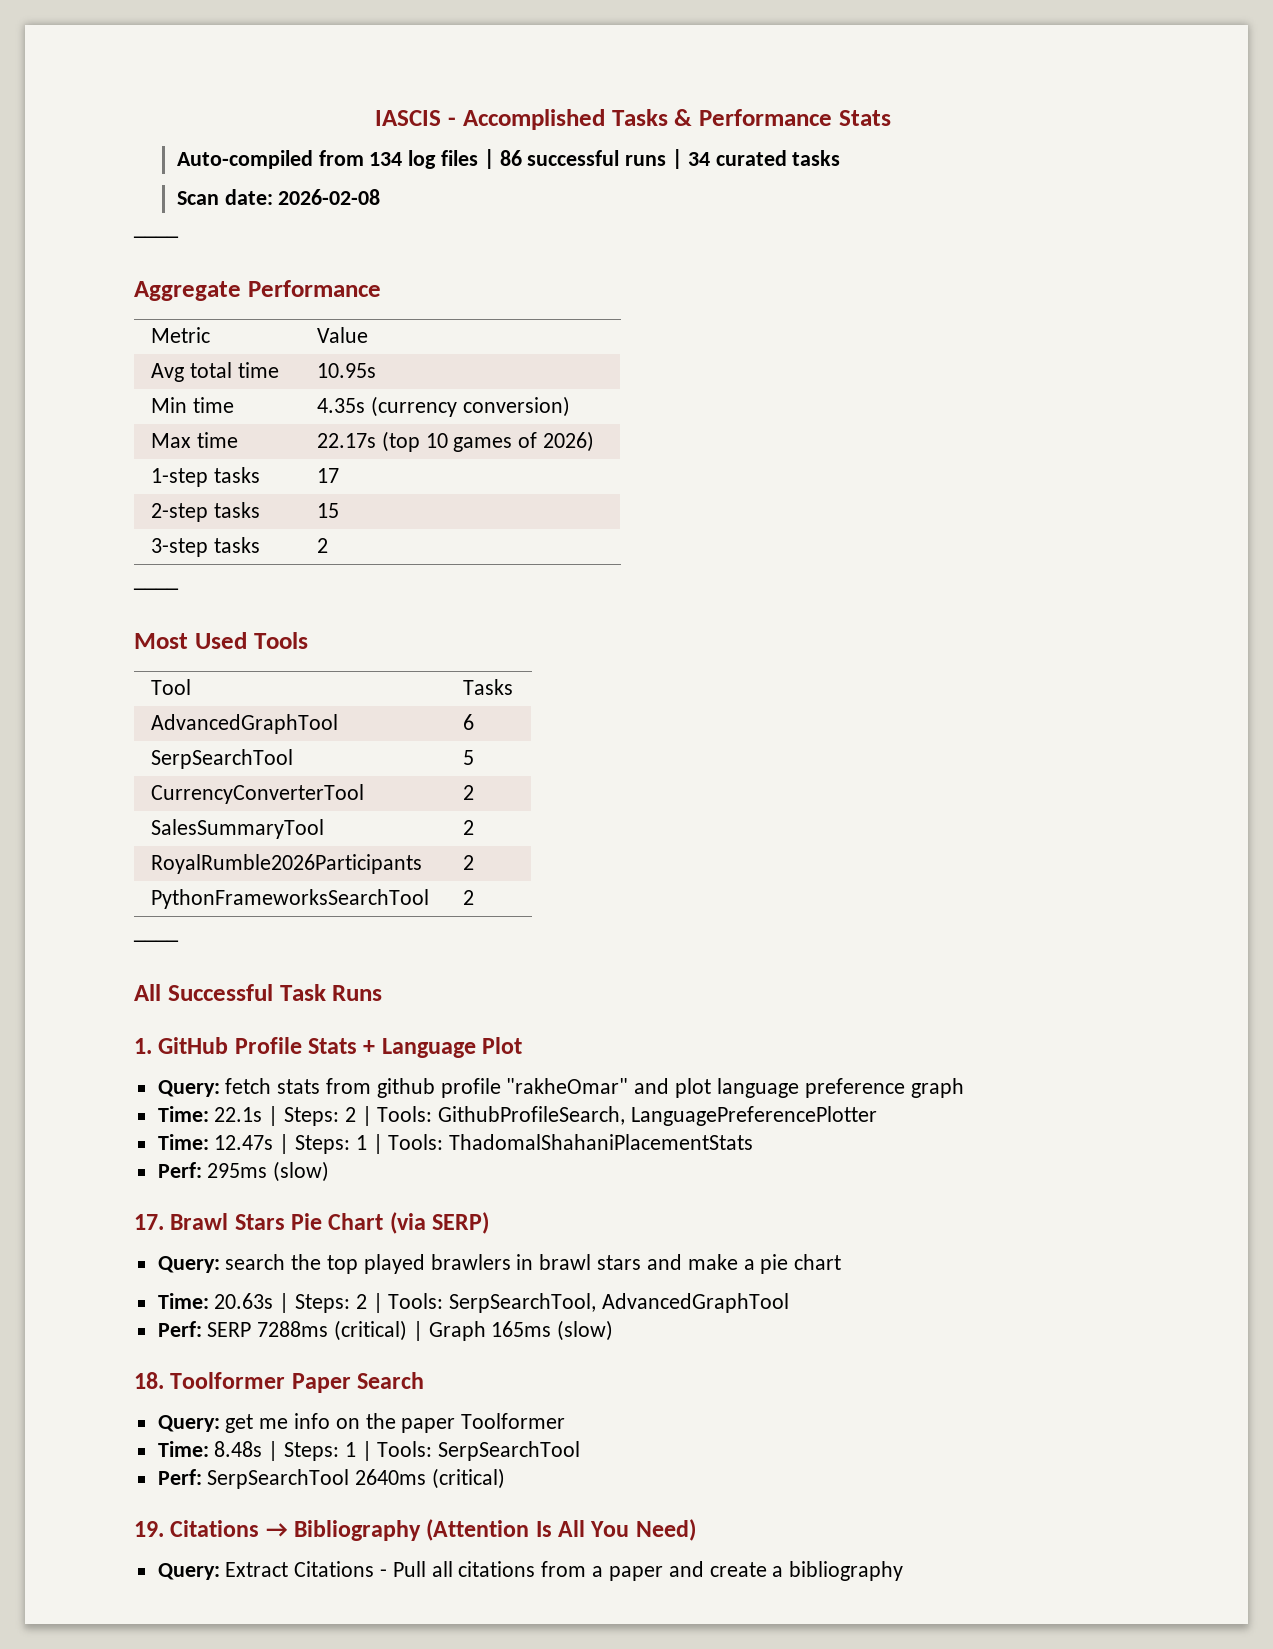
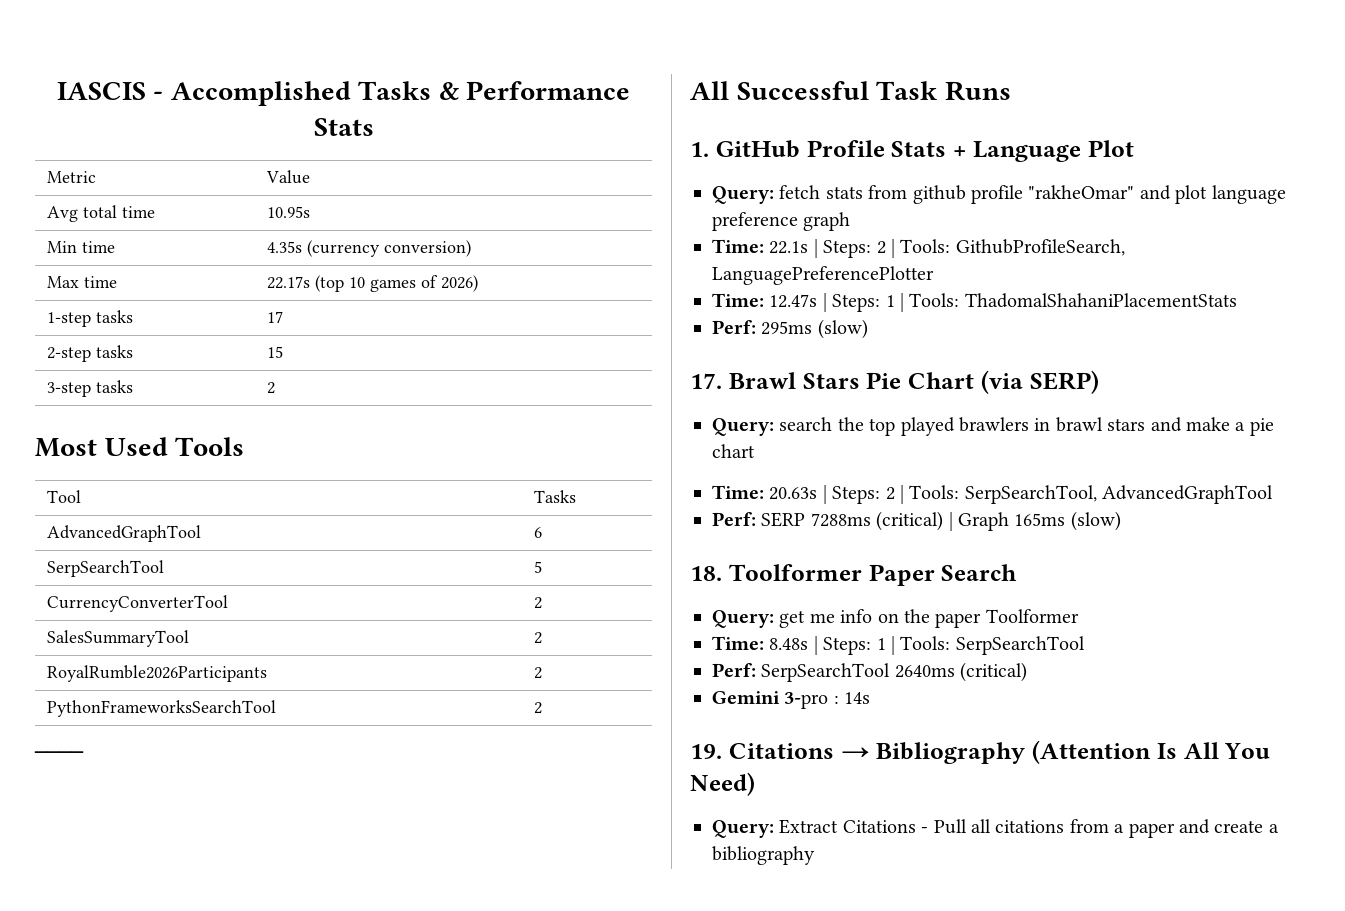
- Auto-compiled from 134 log files | 86 successful runs | 34 curated tasks
- Scan date: 2026-02-08
- ────
- Aggregate Performance
  3-step tasks | 2
- ────
+ Gemini 3-pro : 14s

